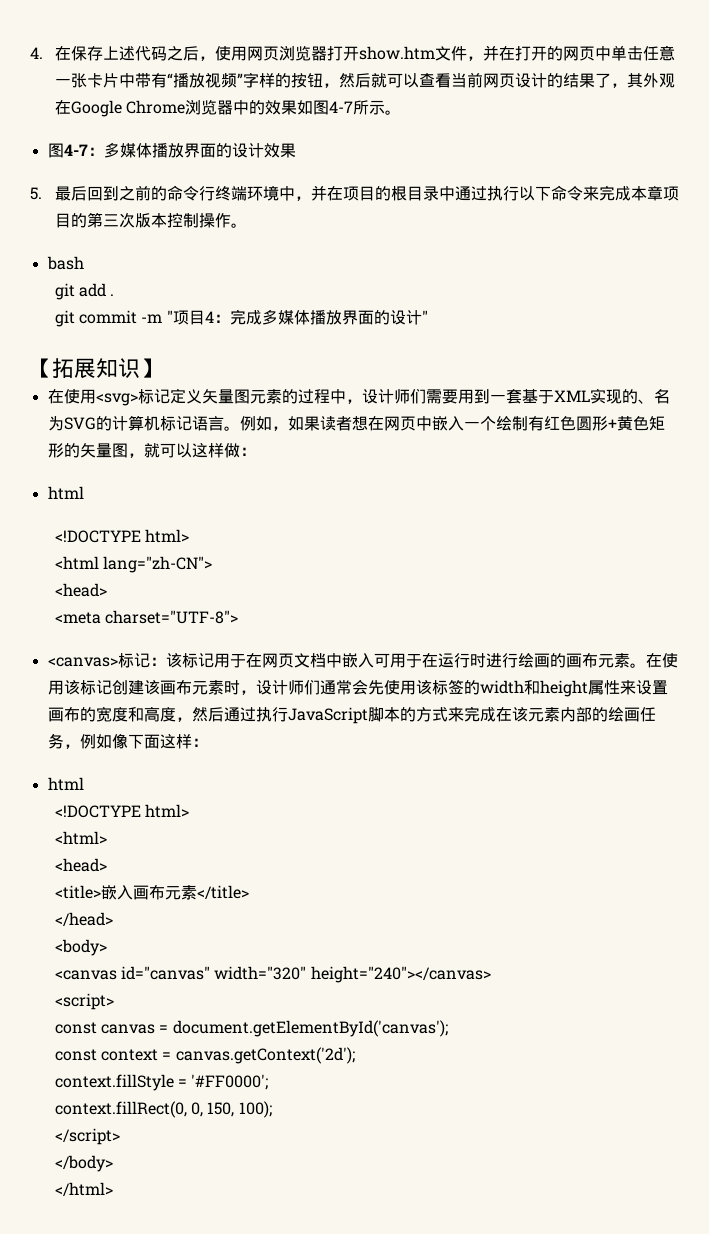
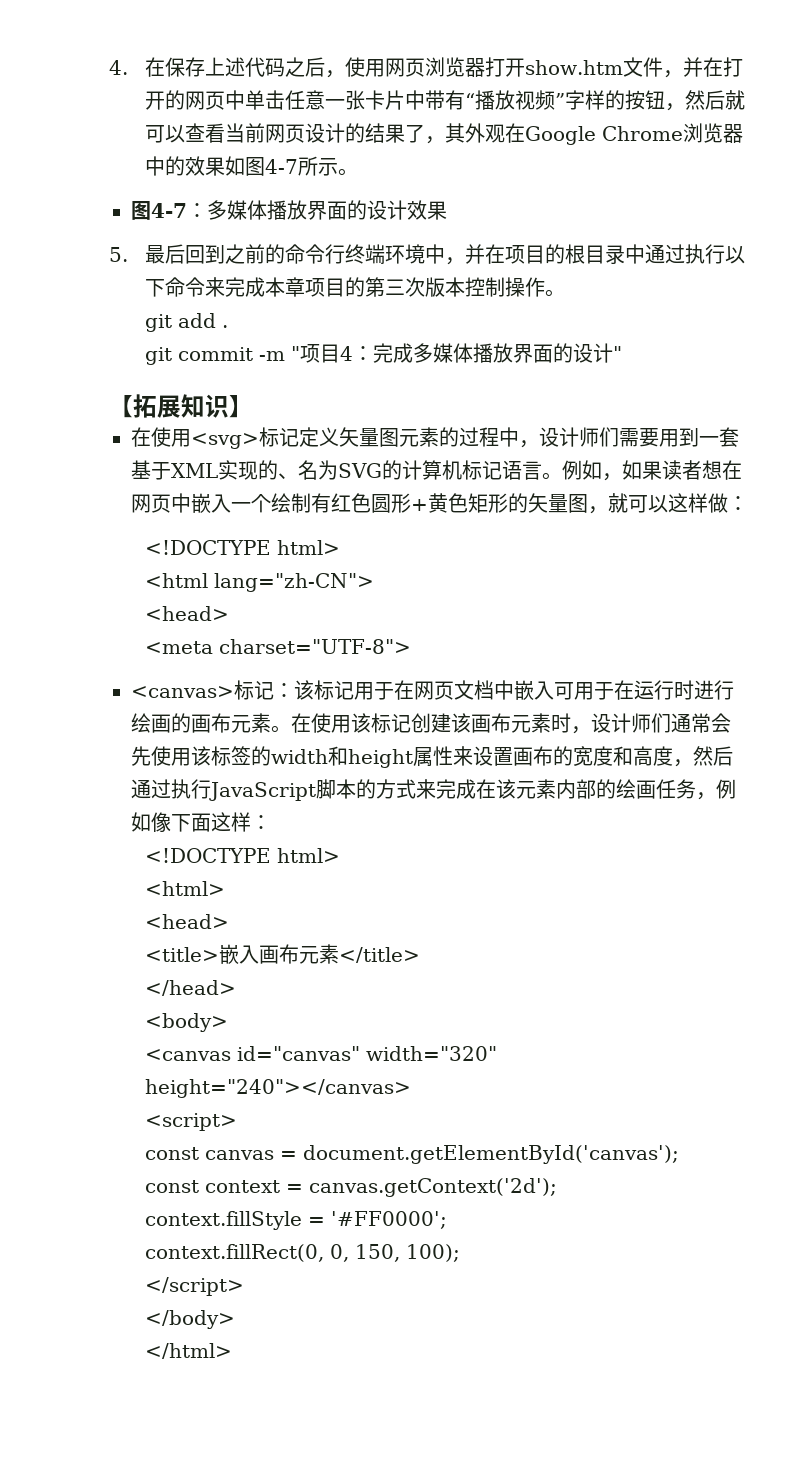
- bash
  例如，如果读者想在网页中嵌入一个绘制有红色圆形+黄色矩形的矢量图，就可以这样做：
- html
  在使用该标记创建该画布元素时，设计师们通常会先使用该标签的width和height属性来设置画布的宽度和高度，然后通过执行JavaScript脚本的方式来完成在该元素内部的绘画任务，例如像下面这样：
- html

